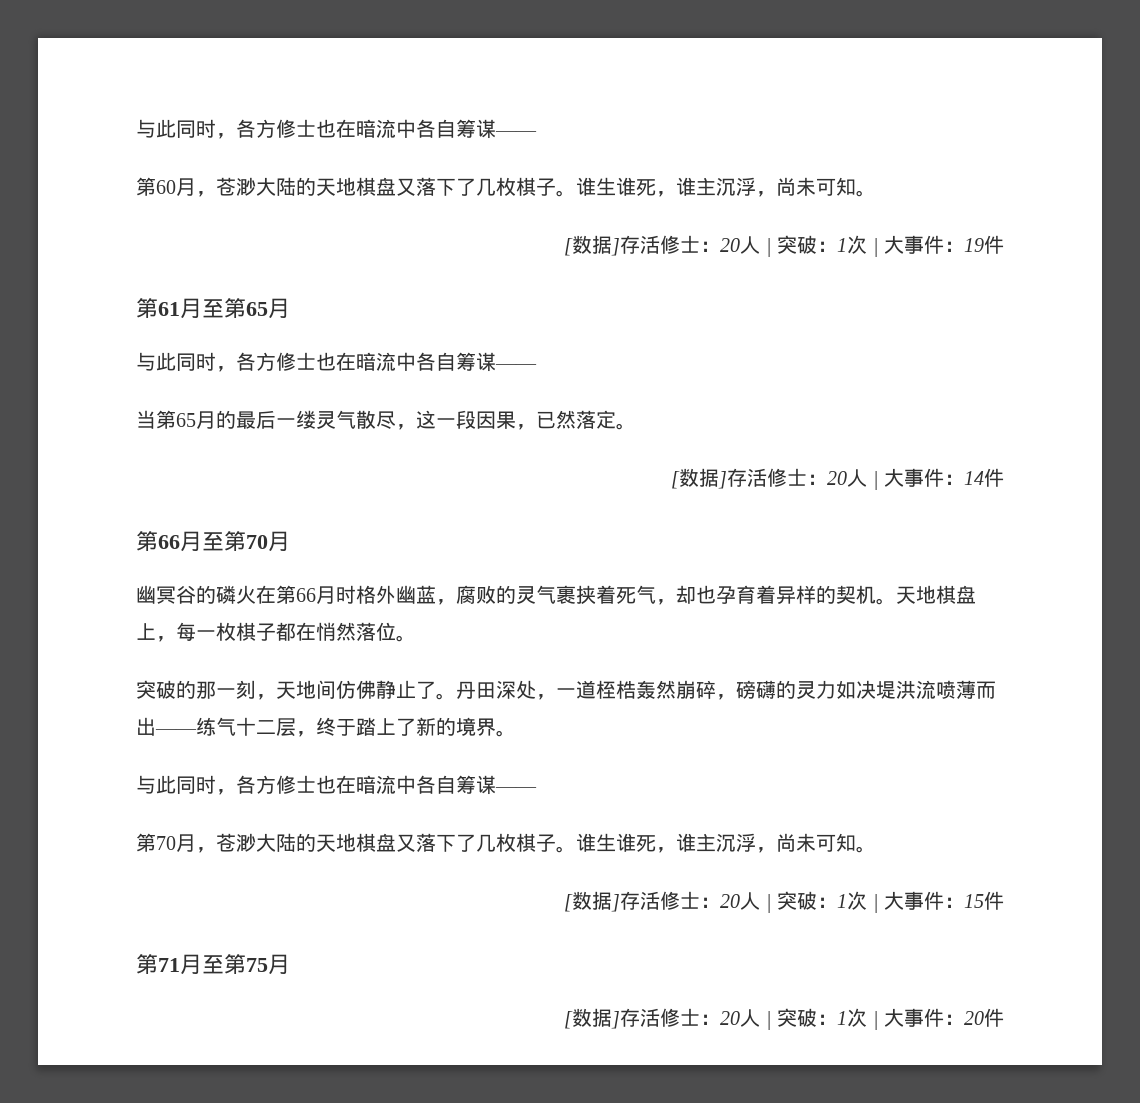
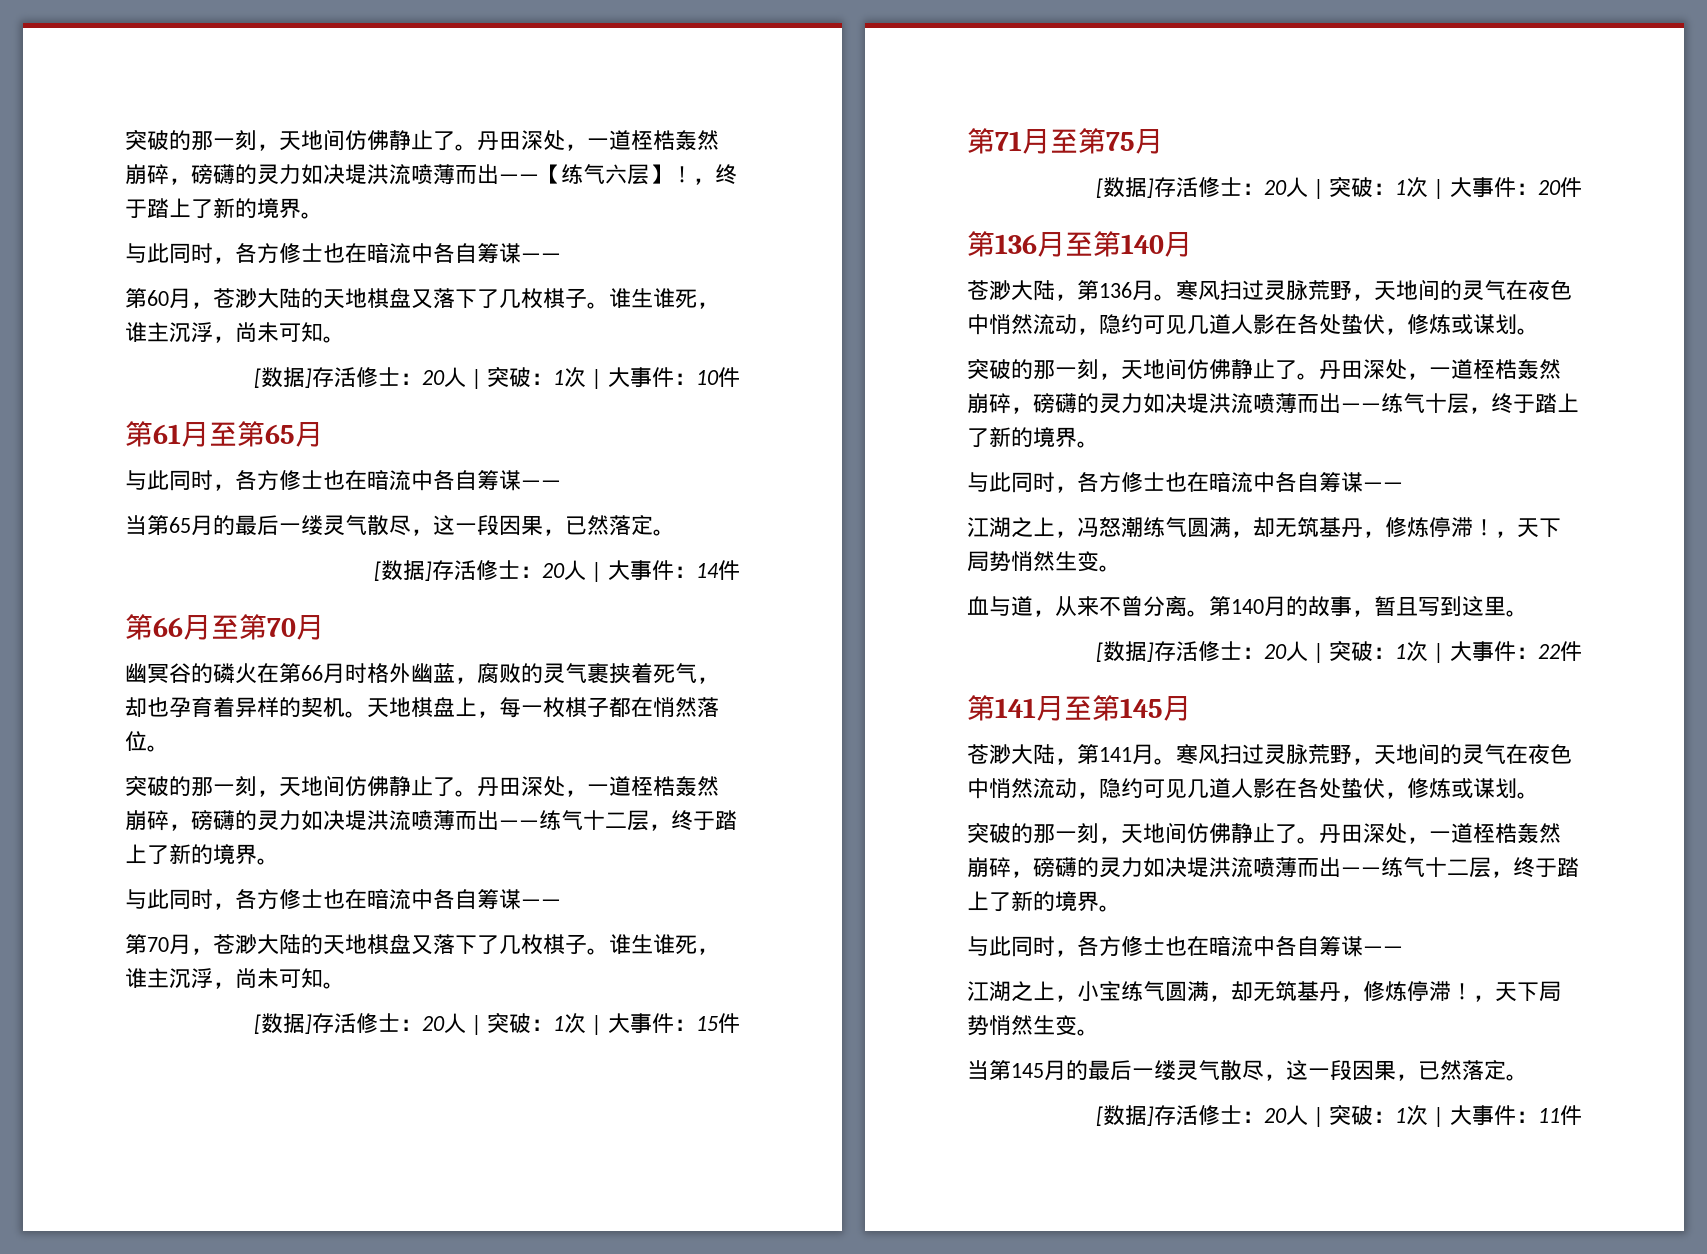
+ 突破的那一刻，天地间仿佛静止了。丹田深处，一道桎梏轰然崩碎，磅礴的灵力如决堤洪流喷薄而出——【练气六层】！，终于踏上了新的境界。
- [数据]存活修士：20人 | 突破：1次 | 大事件：19件
+ [数据]存活修士：20人 | 突破：1次 | 大事件：10件
+ 第136月至第140月
+ 苍渺大陆，第136月。寒风扫过灵脉荒野，天地间的灵气在夜色中悄然流动，隐约可见几道人影在各处蛰伏，修炼或谋划。
+ 突破的那一刻，天地间仿佛静止了。丹田深处，一道桎梏轰然崩碎，磅礴的灵力如决堤洪流喷薄而出——练气十层，终于踏上了新的境界。
+ 与此同时，各方修士也在暗流中各自筹谋——
+ 江湖之上，冯怒潮练气圆满，却无筑基丹，修炼停滞！，天下局势悄然生变。
+ 血与道，从来不曾分离。第140月的故事，暂且写到这里。
+ [数据]存活修士：20人 | 突破：1次 | 大事件：22件
+ 第141月至第145月
+ 苍渺大陆，第141月。寒风扫过灵脉荒野，天地间的灵气在夜色中悄然流动，隐约可见几道人影在各处蛰伏，修炼或谋划。
+ 突破的那一刻，天地间仿佛静止了。丹田深处，一道桎梏轰然崩碎，磅礴的灵力如决堤洪流喷薄而出——练气十二层，终于踏上了新的境界。
+ 与此同时，各方修士也在暗流中各自筹谋——
+ 江湖之上，小宝练气圆满，却无筑基丹，修炼停滞！，天下局势悄然生变。
+ 当第145月的最后一缕灵气散尽，这一段因果，已然落定。
+ [数据]存活修士：20人 | 突破：1次 | 大事件：11件

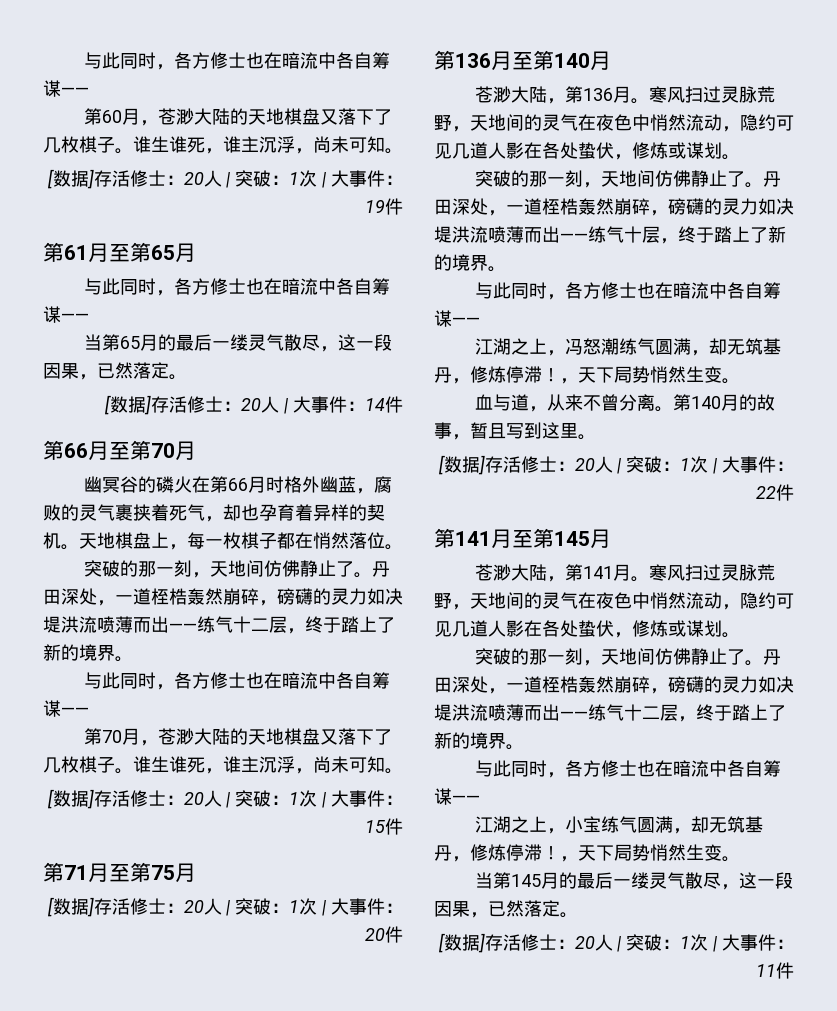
- 突破的那一刻，天地间仿佛静止了。丹田深处，一道桎梏轰然崩碎，磅礴的灵力如决堤洪流喷薄而出——【练气六层】！，终于踏上了新的境界。
- [数据]存活修士：20人 | 突破：1次 | 大事件：10件
+ [数据]存活修士：20人 | 突破：1次 | 大事件：19件

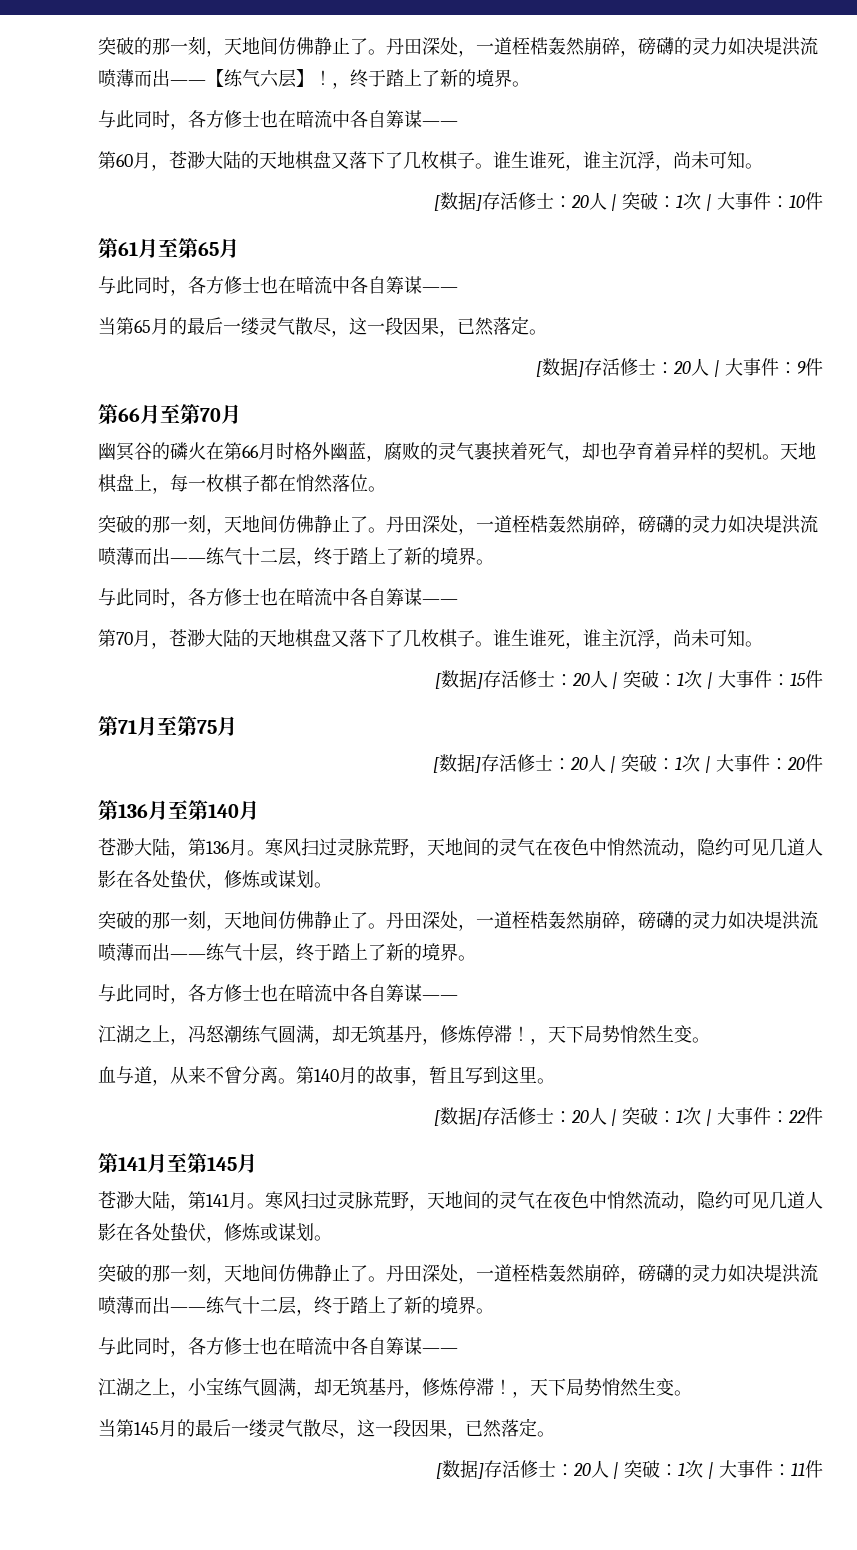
+ 突破的那一刻，天地间仿佛静止了。丹田深处，一道桎梏轰然崩碎，磅礴的灵力如决堤洪流喷薄而出——【练气六层】！，终于踏上了新的境界。
- [数据]存活修士：20人 | 突破：1次 | 大事件：19件
+ [数据]存活修士：20人 | 突破：1次 | 大事件：10件
- [数据]存活修士：20人 | 大事件：14件
+ [数据]存活修士：20人 | 大事件：9件

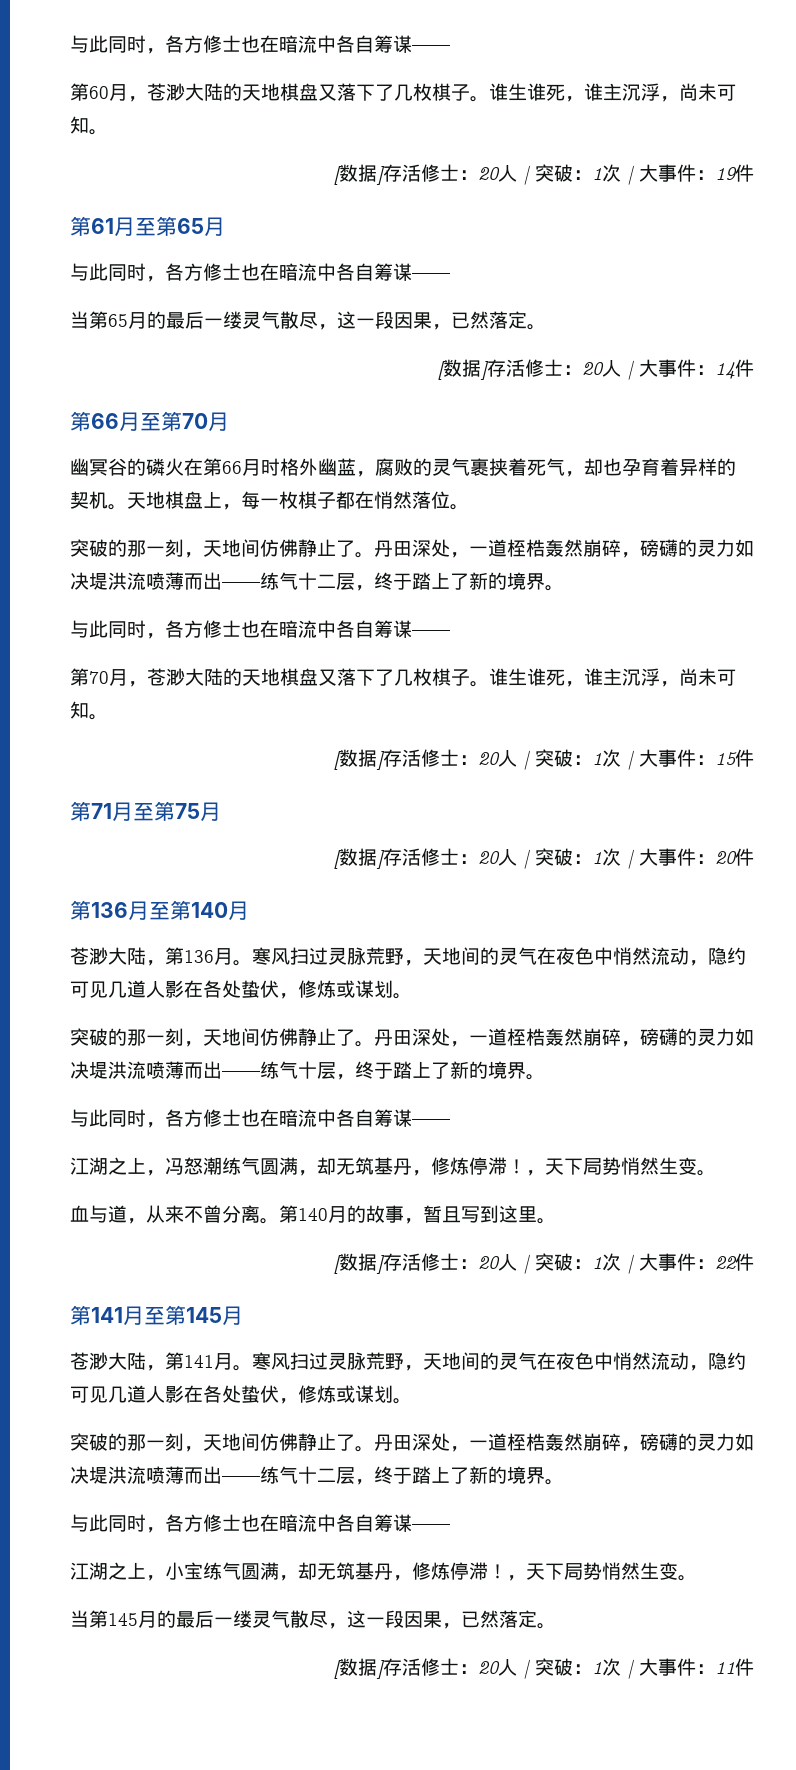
- 突破的那一刻，天地间仿佛静止了。丹田深处，一道桎梏轰然崩碎，磅礴的灵力如决堤洪流喷薄而出——【练气六层】！，终于踏上了新的境界。
- [数据]存活修士：20人 | 突破：1次 | 大事件：10件
+ [数据]存活修士：20人 | 突破：1次 | 大事件：19件
- [数据]存活修士：20人 | 大事件：9件
+ [数据]存活修士：20人 | 大事件：14件

